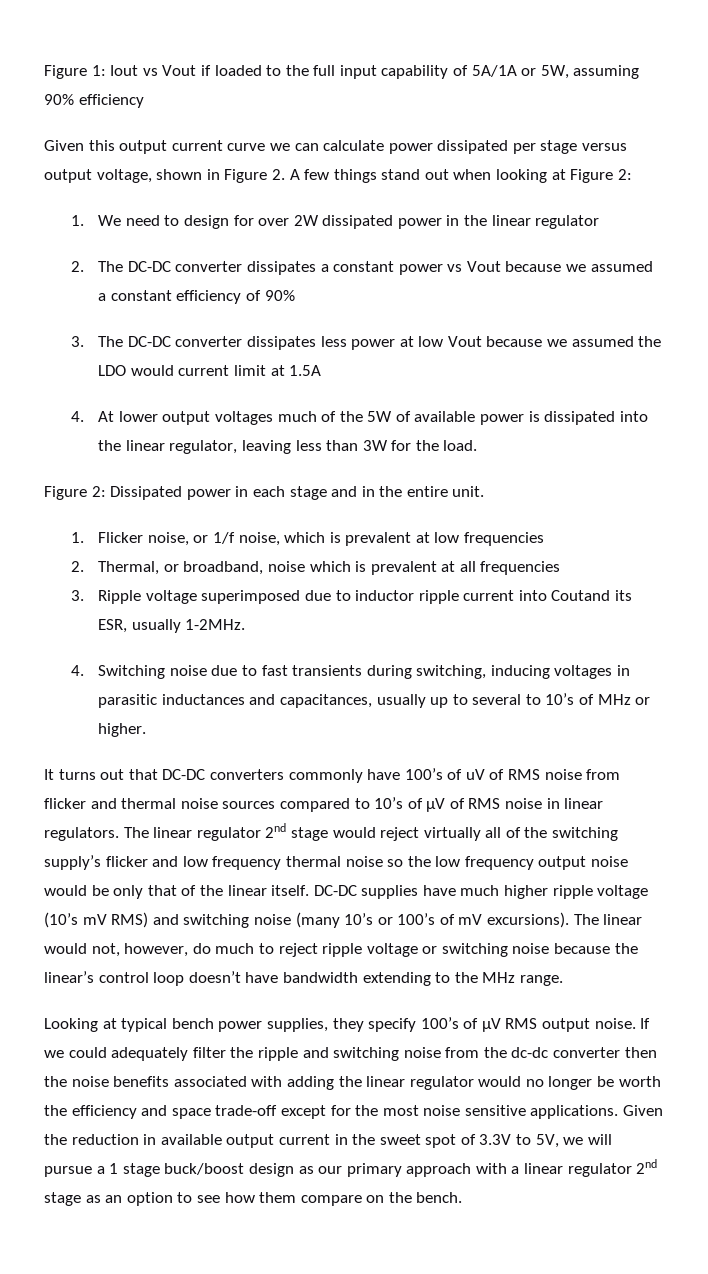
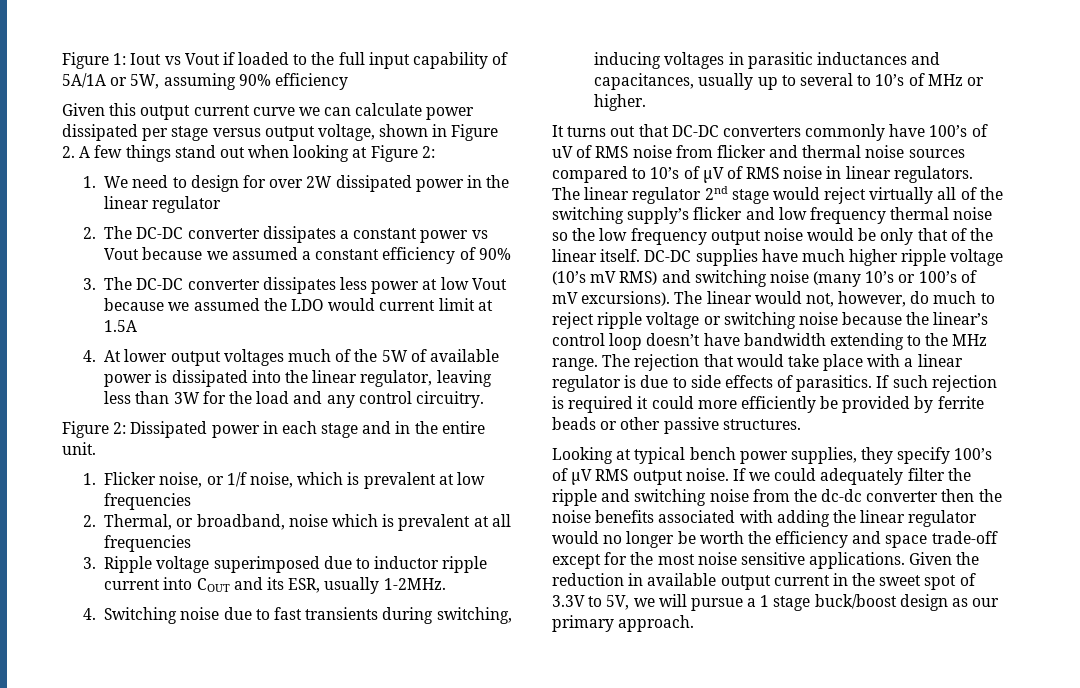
- 4. At lower output voltages much of the 5W of available power is dissipated into the linear regulator, leaving less than 3W for the load.
+ 4. At lower output voltages much of the 5W of available power is dissipated into the linear regulator, leaving less than 3W for the load and any control circuitry.
- 3. Ripple voltage superimposed due to inductor ripple current into Coutand its ESR, usually 1-2MHz.
+ 3. Ripple voltage superimposed due to inductor ripple current into COUT and its ESR, usually 1-2MHz.
+ The rejection that would take place with a linear regulator is due to side effects of parasitics. If such rejection is required it could more efficiently be provided by ferrite beads or other passive structures.
- Given the reduction in available output current in the sweet spot of 3.3V to 5V, we will pursue a 1 stage buck/boost design as our primary approach with a linear regulator 2nd stage as an option to see how them compare on the bench.
+ Given the reduction in available output current in the sweet spot of 3.3V to 5V, we will pursue a 1 stage buck/boost design as our primary approach.

